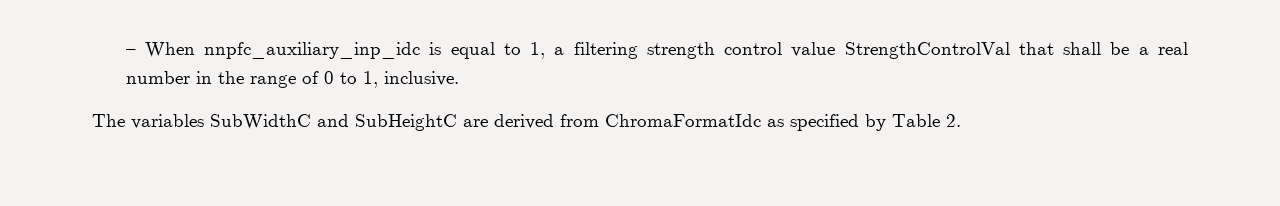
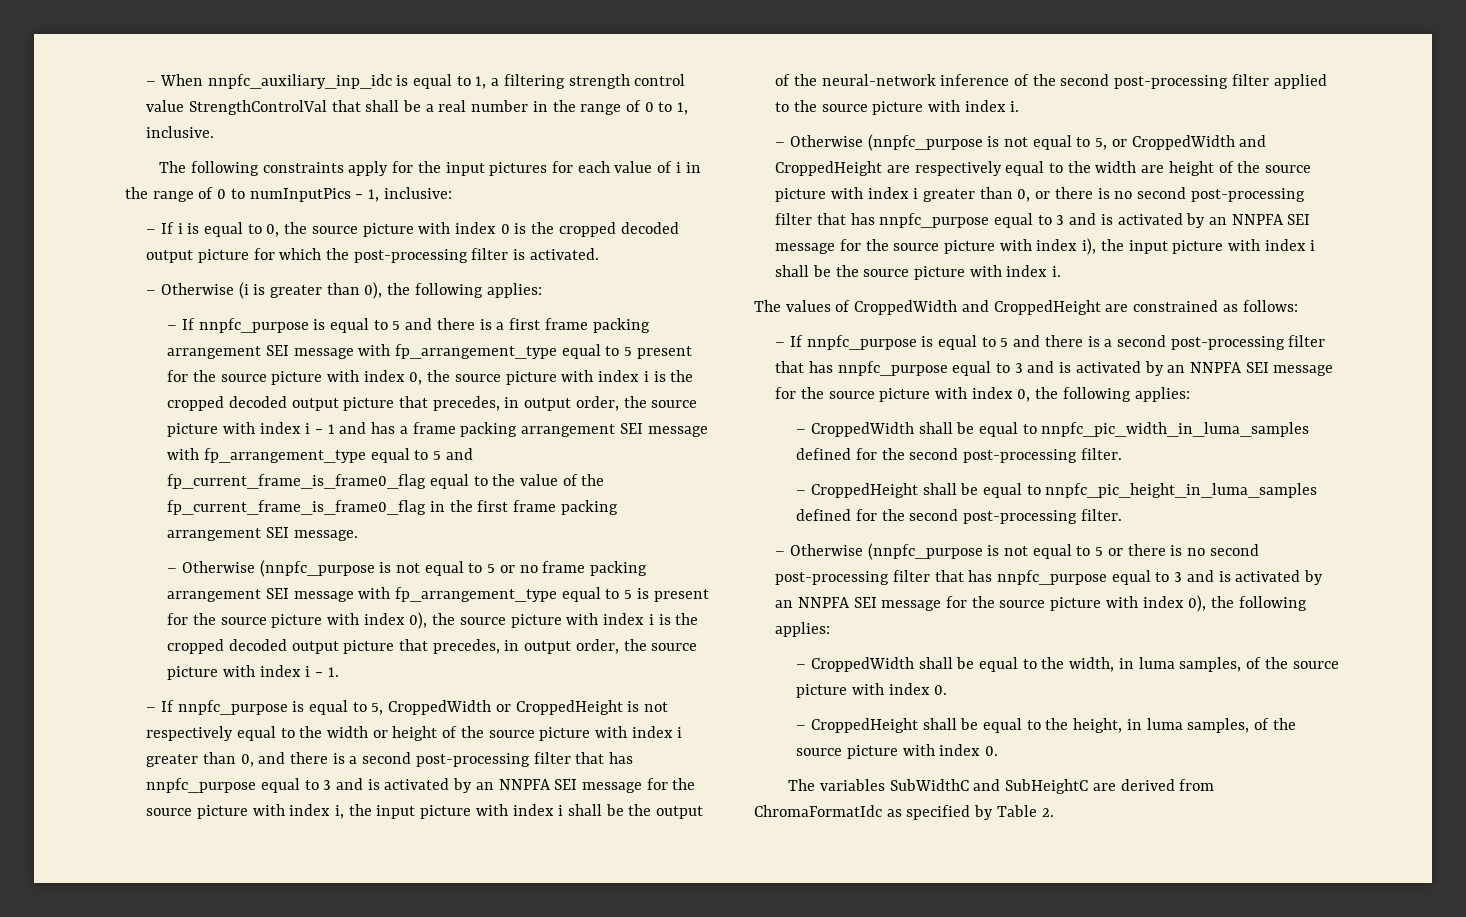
+ The following constraints apply for the input pictures for each value of i in the range of 0 to numInputPics − 1, inclusive:
+ – If i is equal to 0, the source picture with index 0 is the cropped decoded output picture for which the post-processing filter is activated.
+ – Otherwise (i is greater than 0), the following applies:
+ – If nnpfc_purpose is equal to 5 and there is a first frame packing arrangement SEI message with fp_arrangement_type equal to 5 present for the source picture with index 0, the source picture with index i is the cropped decoded output picture that precedes, in output order, the source picture with index i − 1 and has a frame packing arrangement SEI message with fp_arrangement_type equal to 5 and fp_current_frame_is_frame0_flag equal to the value of the fp_current_frame_is_frame0_flag in the first frame packing arrangement SEI message.
+ – Otherwise (nnpfc_purpose is not equal to 5 or no frame packing arrangement SEI message with fp_arrangement_type equal to 5 is present for the source picture with index 0), the source picture with index i is the cropped decoded output picture that precedes, in output order, the source picture with index i − 1.
+ – If nnpfc_purpose is equal to 5, CroppedWidth or CroppedHeight is not respectively equal to the width or height of the source picture with index i greater than 0, and there is a second post-processing filter that has nnpfc_purpose equal to 3 and is activated by an NNPFA SEI message for the source picture with index i, the input picture with index i shall be the output of the neural-network inference of the second post-processing filter applied to the source picture with index i.
+ – Otherwise (nnpfc_purpose is not equal to 5, or CroppedWidth and CroppedHeight are respectively equal to the width are height of the source picture with index i greater than 0, or there is no second post-processing filter that has nnpfc_purpose equal to 3 and is activated by an NNPFA SEI message for the source picture with index i), the input picture with index i shall be the source picture with index i.
+ The values of CroppedWidth and CroppedHeight are constrained as follows:
+ – If nnpfc_purpose is equal to 5 and there is a second post-processing filter that has nnpfc_purpose equal to 3 and is activated by an NNPFA SEI message for the source picture with index 0, the following applies:
+ – CroppedWidth shall be equal to nnpfc_pic_width_in_luma_samples defined for the second post-processing filter.
+ – CroppedHeight shall be equal to nnpfc_pic_height_in_luma_samples defined for the second post-processing filter.
+ – Otherwise (nnpfc_purpose is not equal to 5 or there is no second post-processing filter that has nnpfc_purpose equal to 3 and is activated by an NNPFA SEI message for the source picture with index 0), the following applies:
+ – CroppedWidth shall be equal to the width, in luma samples, of the source picture with index 0.
+ – CroppedHeight shall be equal to the height, in luma samples, of the source picture with index 0.

